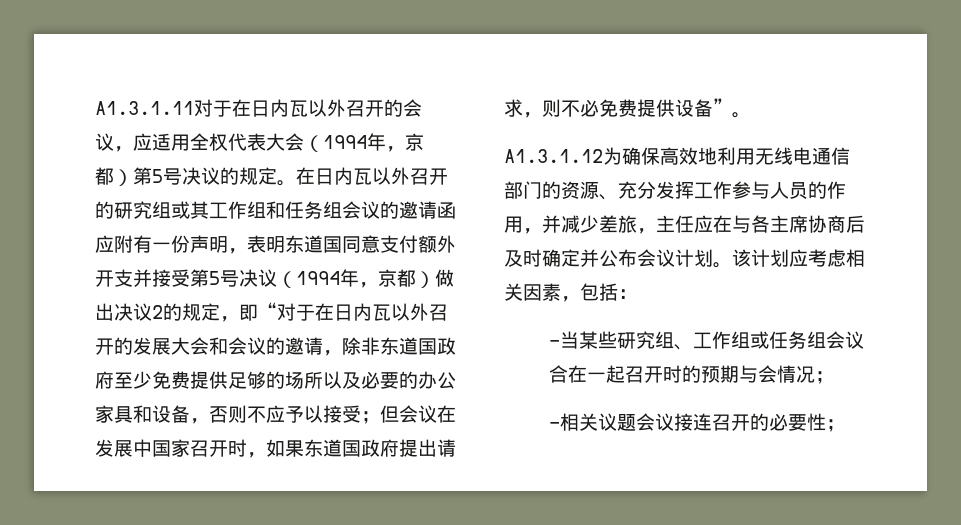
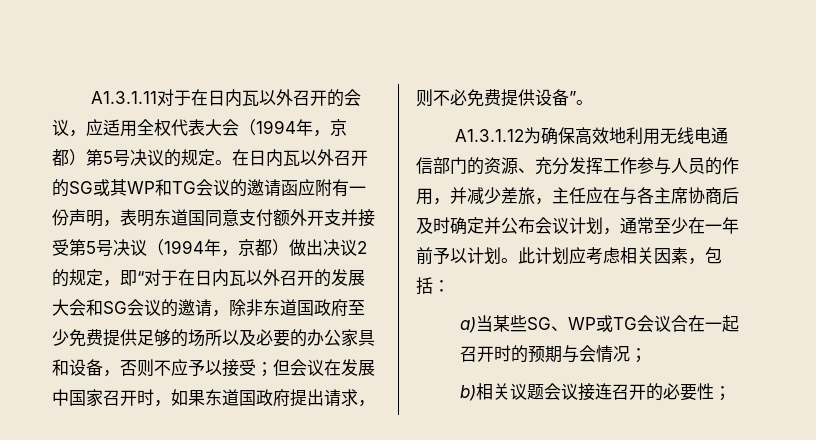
- 在日内瓦以外召开的研究组或其工作组和任务组会议的邀请函应附有一份声明，表明东道国同意支付额外开支并接受第5号决议（1994年，京都）做出决议2的规定，即“对于在日内瓦以外召开的发展大会和会议的邀请，除非东道国政府至少免费提供足够的场所以及必要的办公家具和设备，否则不应予以接受；
+ 在日内瓦以外召开的SG或其WP和TG会议的邀请函应附有一份声明，表明东道国同意支付额外开支并接受第5号决议（1994年，京都）做出决议2的规定，即“对于在日内瓦以外召开的发展大会和SG会议的邀请，除非东道国政府至少免费提供足够的场所以及必要的办公家具和设备，否则不应予以接受；
- A1.3.1.12为确保高效地利用无线电通信部门的资源、充分发挥工作参与人员的作用，并减少差旅，主任应在与各主席协商后及时确定并公布会议计划。该计划应考虑相关因素，包括：
+ A1.3.1.12为确保高效地利用无线电通信部门的资源、充分发挥工作参与人员的作用，并减少差旅，主任应在与各主席协商后及时确定并公布会议计划，通常至少在一年前予以计划。此计划应考虑相关因素，包括：
- –当某些研究组、工作组或任务组会议合在一起召开时的预期与会情况；
+ a)当某些SG、WP或TG会议合在一起召开时的预期与会情况；
- –相关议题会议接连召开的必要性；
+ b)相关议题会议接连召开的必要性；

